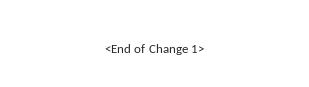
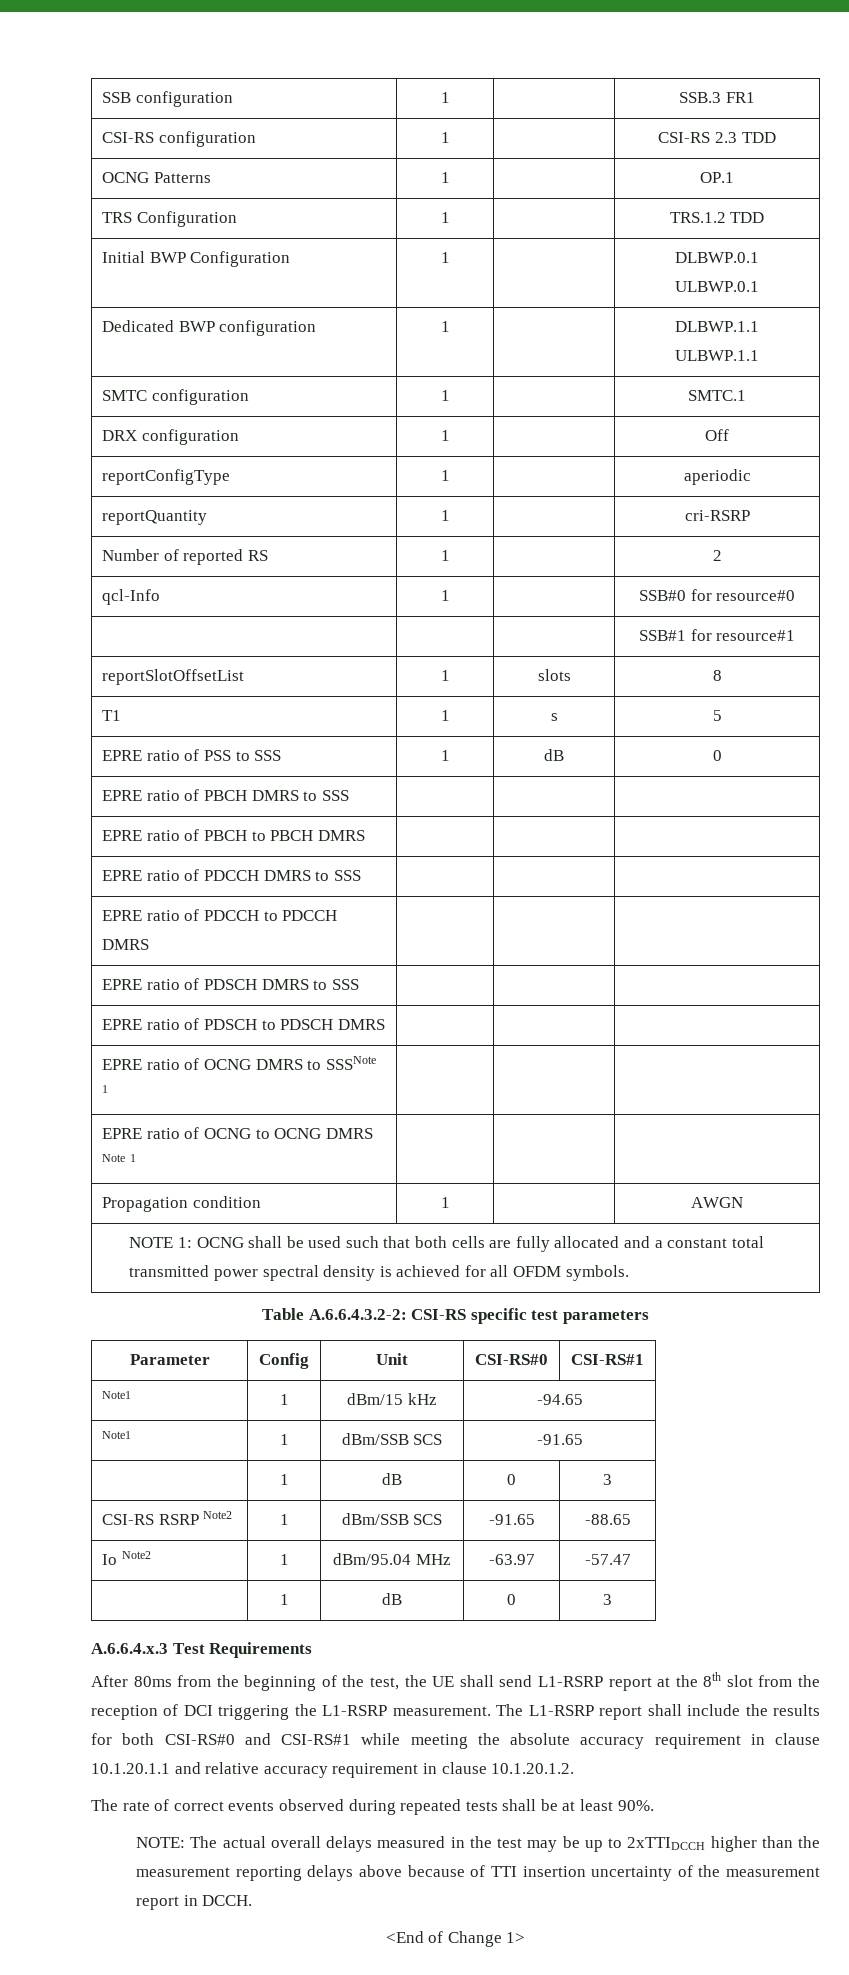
+ SSB configuration | 1 | | SSB.3 FR1
+ CSI-RS configuration | 1 | | CSI-RS 2.3 TDD
+ OCNG Patterns | 1 | | OP.1
+ TRS Configuration | 1 | | TRS.1.2 TDD
+ Initial BWP Configuration | 1 | | DLBWP.0.1
+ ULBWP.0.1
+ Dedicated BWP configuration | 1 | | DLBWP.1.1
+ ULBWP.1.1
+ SMTC configuration | 1 | | SMTC.1
+ DRX configuration | 1 | | Off
+ reportConfigType | 1 | | aperiodic
+ reportQuantity | 1 | | cri-RSRP
+ Number of reported RS | 1 | | 2
+ qcl-Info | 1 | | SSB#0 for resource#0
+ | | | SSB#1 for resource#1
+ reportSlotOffsetList | 1 | slots | 8
+ T1 | 1 | s | 5
+ EPRE ratio of PSS to SSS | 1 | dB | 0
+ EPRE ratio of PBCH DMRS to SSS | | |
+ EPRE ratio of PBCH to PBCH DMRS | | |
+ EPRE ratio of PDCCH DMRS to SSS | | |
+ EPRE ratio of PDCCH to PDCCH DMRS | | |
+ EPRE ratio of PDSCH DMRS to SSS | | |
+ EPRE ratio of PDSCH to PDSCH DMRS | | |
+ EPRE ratio of OCNG DMRS to SSSNote 1 | | |
+ EPRE ratio of OCNG to OCNG DMRS Note 1 | | |
+ Propagation condition | 1 | | AWGN
+ NOTE 1: OCNG shall be used such that both cells are fully allocated and a constant total transmitted power spectral density is achieved for all OFDM symbols.
+ Table A.6.6.4.3.2-2: CSI-RS specific test parameters
+ Parameter | Config | Unit | CSI-RS#0 | CSI-RS#1
+ Note1 | 1 | dBm/15 kHz | -94.65
+ Note1 | 1 | dBm/SSB SCS | -91.65
+ | 1 | dB | 0 | 3
+ CSI-RS RSRP Note2 | 1 | dBm/SSB SCS | -91.65 | -88.65
+ Io Note2 | 1 | dBm/95.04 MHz | -63.97 | -57.47
+ | 1 | dB | 0 | 3
+ A.6.6.4.x.3 Test Requirements
+ After 80ms from the beginning of the test, the UE shall send L1-RSRP report at the 8th slot from the reception of DCI triggering the L1-RSRP measurement. The L1-RSRP report shall include the results for both CSI-RS#0 and CSI-RS#1 while meeting the absolute accuracy requirement in clause 10.1.20.1.1 and relative accuracy requirement in clause 10.1.20.1.2.
+ The rate of correct events observed during repeated tests shall be at least 90%.
+ NOTE: The actual overall delays measured in the test may be up to 2xTTIDCCH higher than the measurement reporting delays above because of TTI insertion uncertainty of the measurement report in DCCH.

